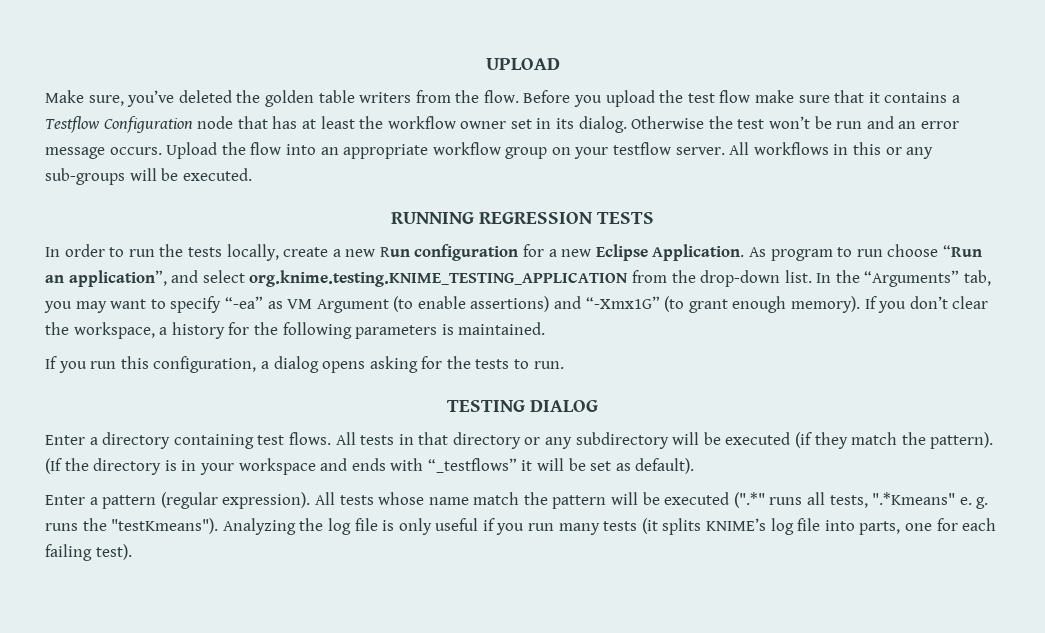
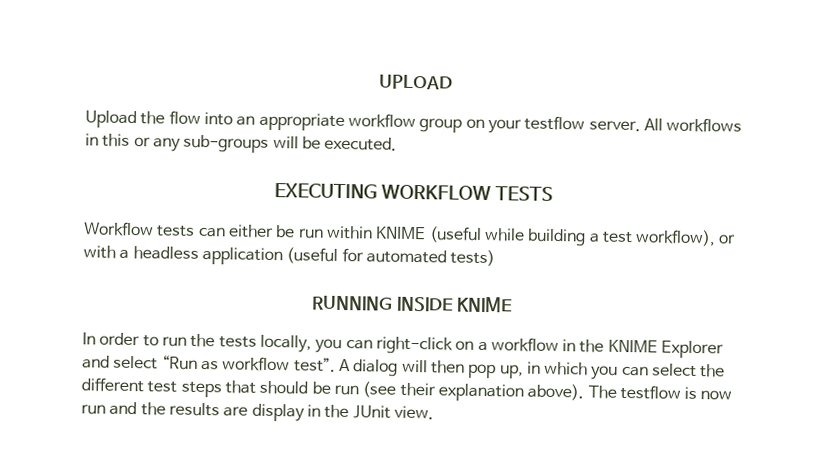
- Make sure, you’ve deleted the golden table writers from the flow. Before you upload the test flow make sure that it contains a Testflow Configuration node that has at least the workflow owner set in its dialog. Otherwise the test won’t be run and an error message occurs.
+ EXECUTING WORKFLOW TESTS
+ Workflow tests can either be run within KNIME (useful while building a test workflow), or with a headless application (useful for automated tests)
- RUNNING REGRESSION TESTS
+ RUNNING INSIDE KNIME
- In order to run the tests locally, create a new Run configuration for a new Eclipse Application. As program to run choose “Run an application”, and select org.knime.testing.KNIME_TESTING_APPLICATION from the drop-down list. In the “Arguments” tab, you may want to specify “-ea” as VM Argument (to enable assertions) and “-Xmx1G” (to grant enough memory). If you don’t clear the workspace, a history for the following parameters is maintained.
- If you run this configuration, a dialog opens asking for the tests to run.
- TESTING DIALOG
- Enter a directory containing test flows. All tests in that directory or any subdirectory will be executed (if they match the pattern). (If the directory is in your workspace and ends with “_testflows” it will be set as default).
- Enter a pattern (regular expression). All tests whose name match the pattern will be executed (".*" runs all tests, ".*Kmeans" e. g. runs the "testKmeans"). Analyzing the log file is only useful if you run many tests (it splits KNIME’s log file into parts, one for each failing test).
+ In order to run the tests locally, you can right-click on a workflow in the KNIME Explorer and select “Run as workflow test”. A dialog will then pop up, in which you can select the different test steps that should be run (see their explanation above). The testflow is now run and the results are display in the JUnit view.

